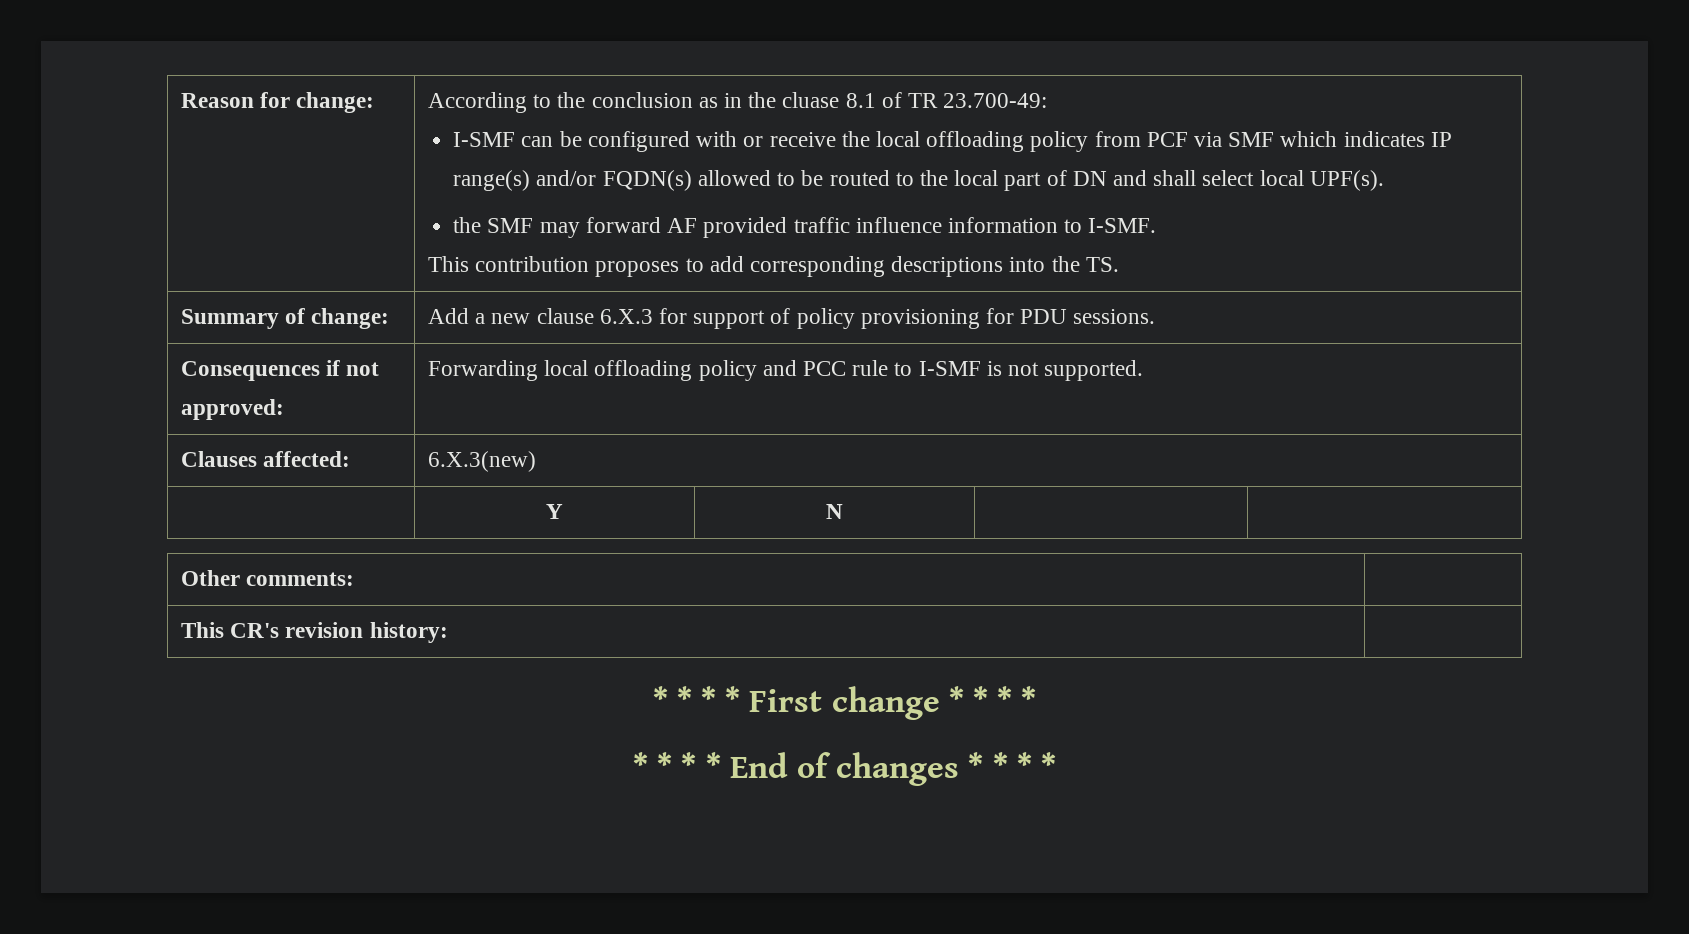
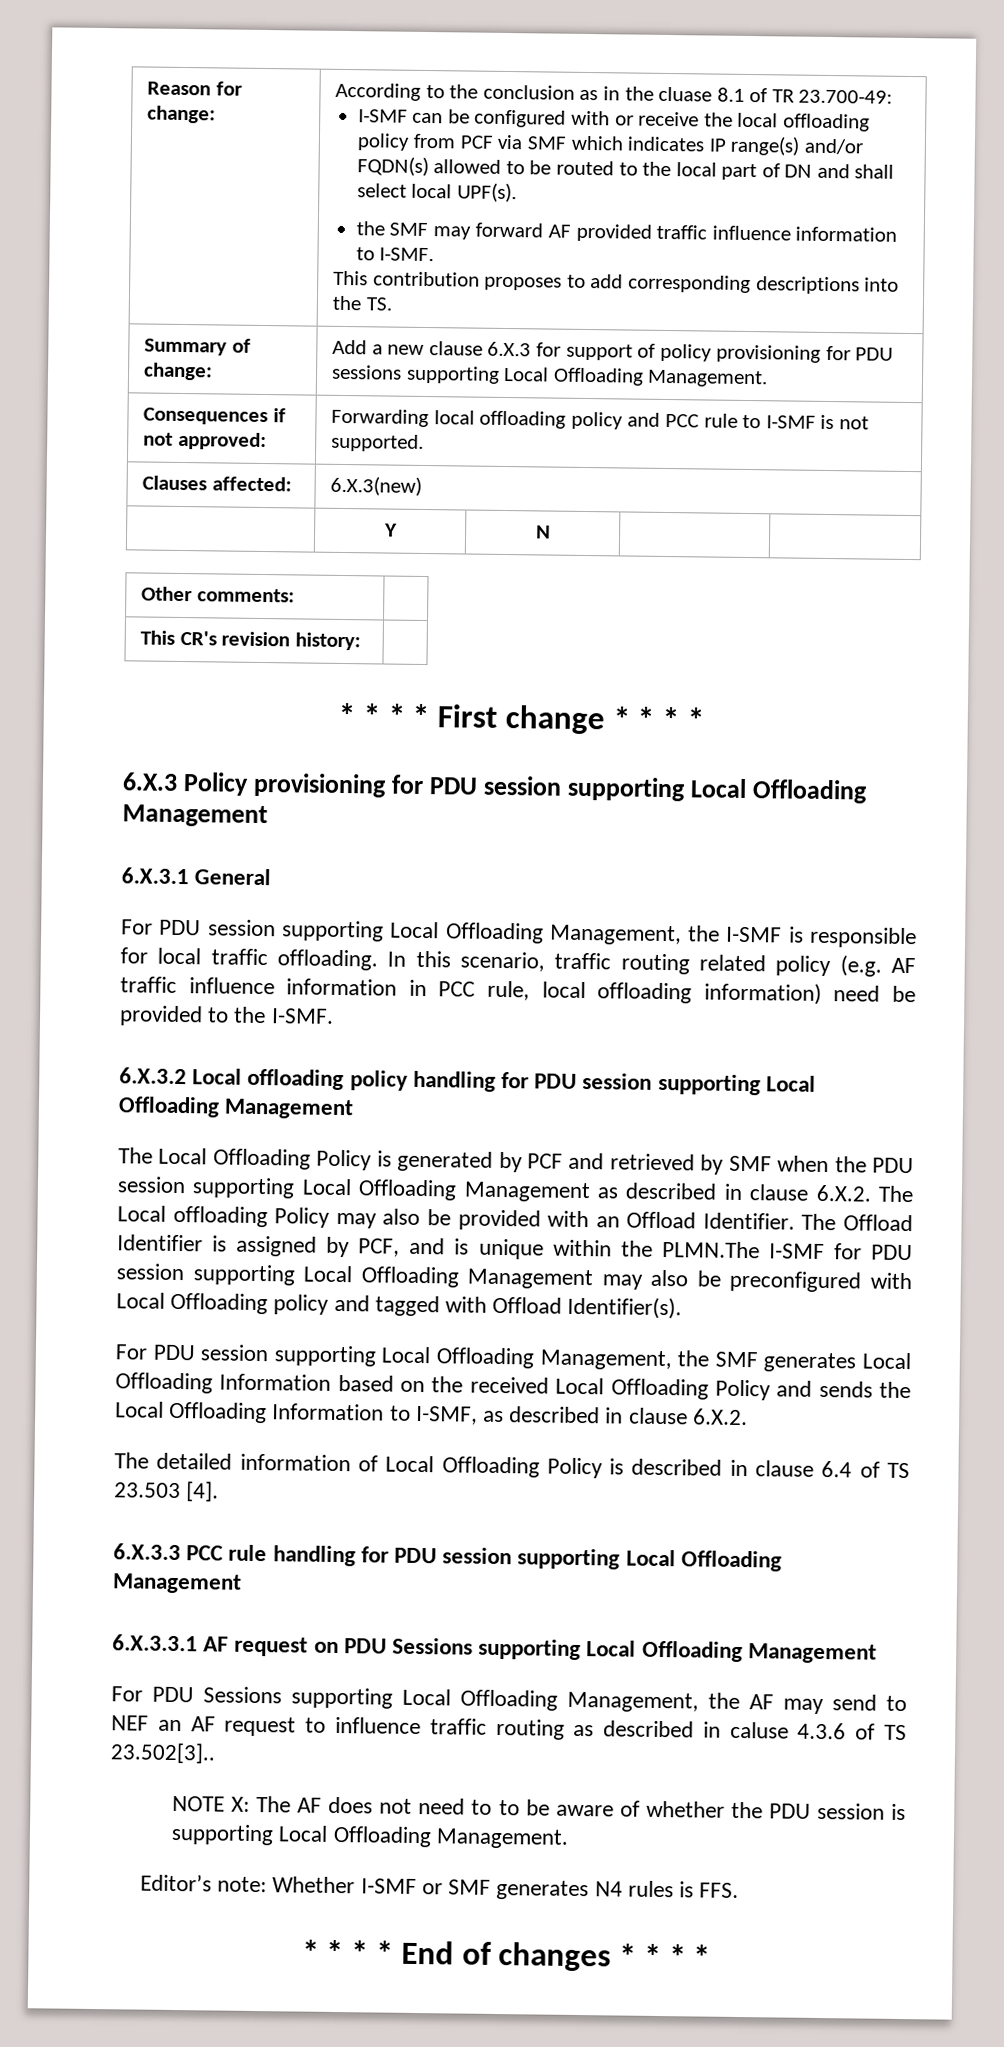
- Summary of change: | Add a new clause 6.X.3 for support of policy provisioning for PDU sessions.
+ Summary of change: | Add a new clause 6.X.3 for support of policy provisioning for PDU sessions supporting Local Offloading Management.
+ 6.X.3 Policy provisioning for PDU session supporting Local Offloading Management
+ 6.X.3.1 General
+ For PDU session supporting Local Offloading Management, the I-SMF is responsible for local traffic offloading. In this scenario, traffic routing related policy (e.g. AF traffic influence information in PCC rule, local offloading information) need be provided to the I-SMF.
+ 6.X.3.2 Local offloading policy handling for PDU session supporting Local Offloading Management
+ The Local Offloading Policy is generated by PCF and retrieved by SMF when the PDU session supporting Local Offloading Management as described in clause 6.X.2. The Local offloading Policy may also be provided with an Offload Identifier. The Offload Identifier is assigned by PCF, and is unique within the PLMN.The I-SMF for PDU session supporting Local Offloading Management may also be preconfigured with Local Offloading policy and tagged with Offload Identifier(s).
+ For PDU session supporting Local Offloading Management, the SMF generates Local Offloading Information based on the received Local Offloading Policy and sends the Local Offloading Information to I-SMF, as described in clause 6.X.2.
+ The detailed information of Local Offloading Policy is described in clause 6.4 of TS 23.503 [4].
+ 6.X.3.3 PCC rule handling for PDU session supporting Local Offloading Management
+ 6.X.3.3.1 AF request on PDU Sessions supporting Local Offloading Management
+ For PDU Sessions supporting Local Offloading Management, the AF may send to NEF an AF request to influence traffic routing as described in caluse 4.3.6 of TS 23.502[3]..
+ NOTE X: The AF does not need to to be aware of whether the PDU session is supporting Local Offloading Management.
+ Editor’s note: Whether I-SMF or SMF generates N4 rules is FFS.

